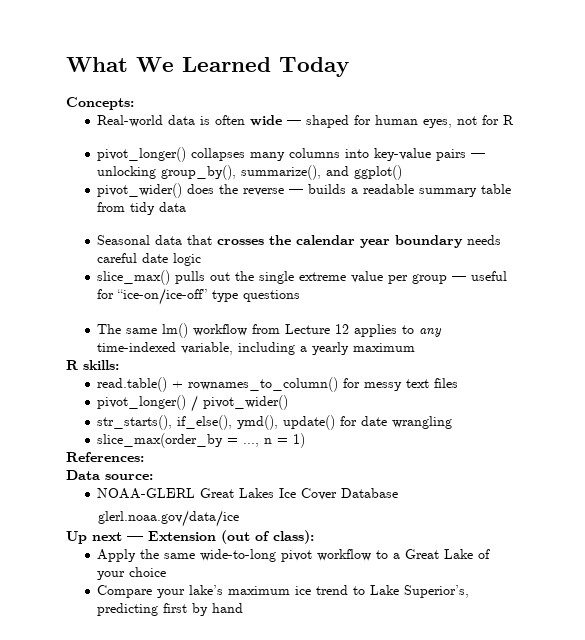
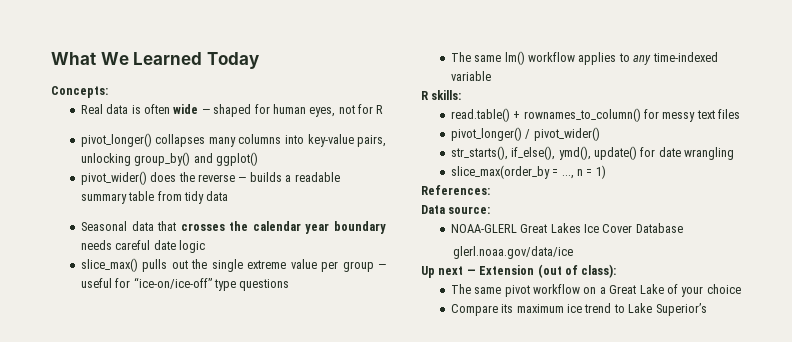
- Real-world data is often wide — shaped for human eyes, not for R
+ Real data is often wide — shaped for human eyes, not for R
- pivot_longer() collapses many columns into key-value pairs — unlocking group_by(), summarize(), and ggplot()
+ pivot_longer() collapses many columns into key-value pairs, unlocking group_by() and ggplot()
- The same lm() workflow from Lecture 12 applies to any time-indexed variable, including a yearly maximum
+ The same lm() workflow applies to any time-indexed variable
- Apply the same wide-to-long pivot workflow to a Great Lake of your choice
+ The same pivot workflow on a Great Lake of your choice
- Compare your lake’s maximum ice trend to Lake Superior’s, predicting first by hand
+ Compare its maximum ice trend to Lake Superior’s

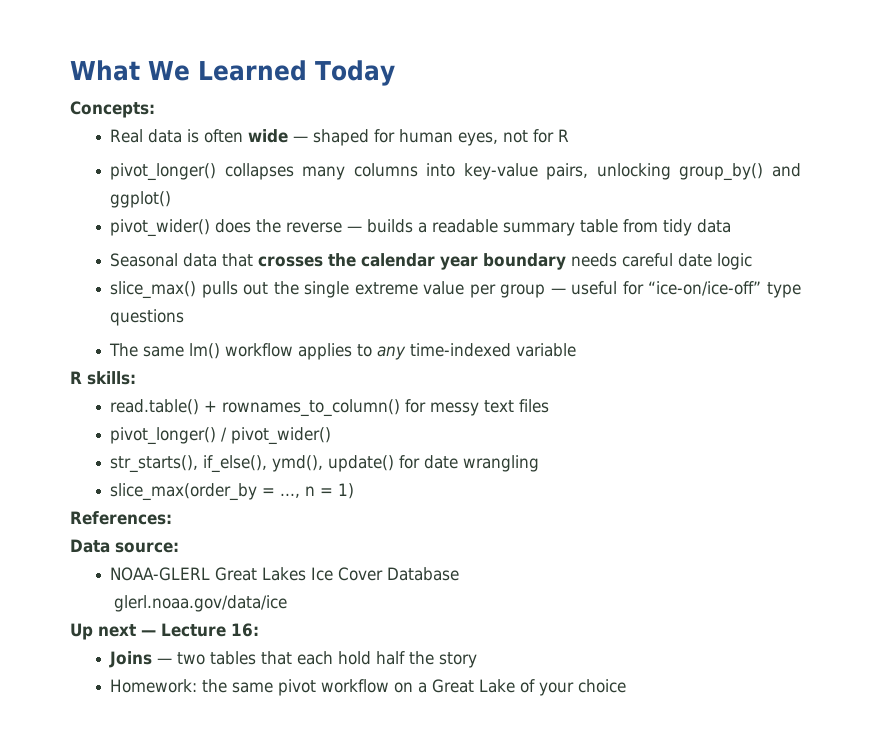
- Up next — Extension (out of class):
- The same pivot workflow on a Great Lake of your choice
+ Up next — Lecture 16:
+ Joins — two tables that each hold half the story
+ Homework: the same pivot workflow on a Great Lake of your choice
- Compare its maximum ice trend to Lake Superior’s

